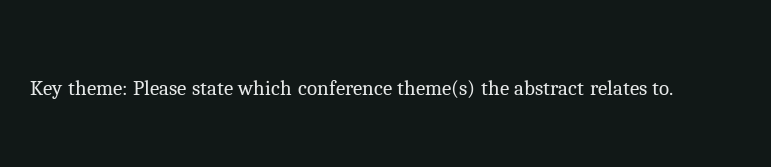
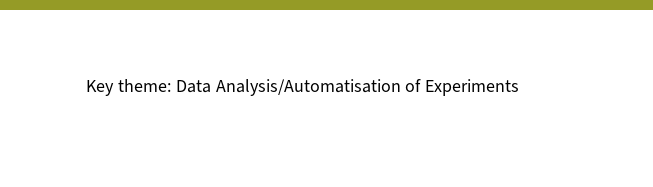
- Key theme: Please state which conference theme(s) the abstract relates to.
+ Key theme: Data Analysis/Automatisation of Experiments

